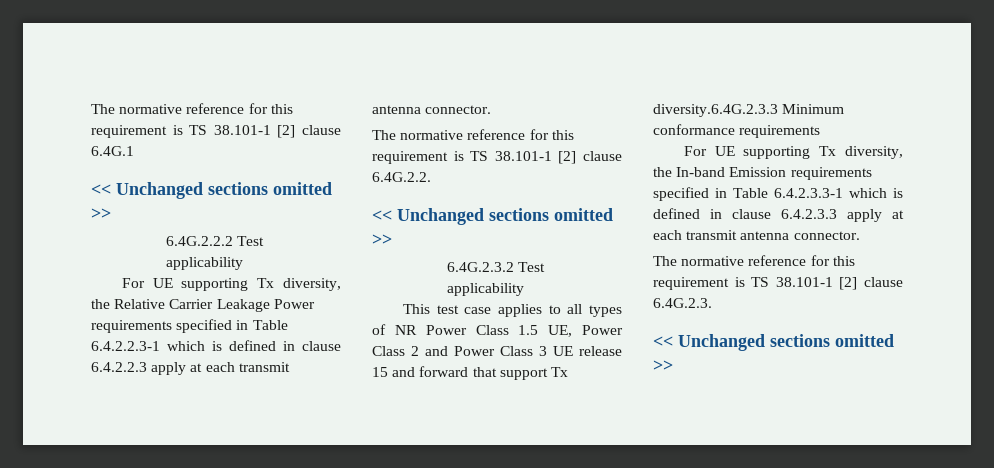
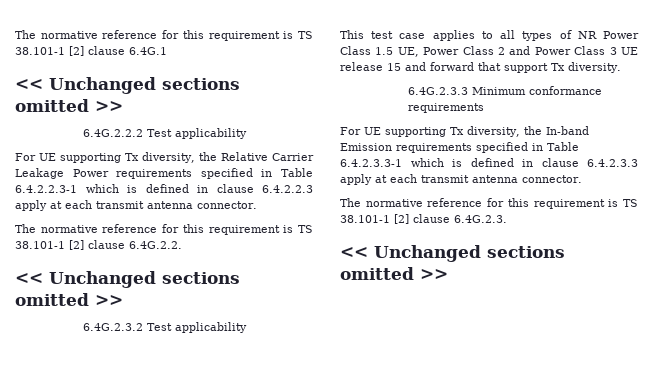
- This test case applies to all types of NR Power Class 1.5 UE, Power Class 2 and Power Class 3 UE release 15 and forward that support Tx diversity.6.4G.2.3.3 Minimum conformance requirements
+ This test case applies to all types of NR Power Class 1.5 UE, Power Class 2 and Power Class 3 UE release 15 and forward that support Tx diversity.
+ 6.4G.2.3.3 Minimum conformance requirements

